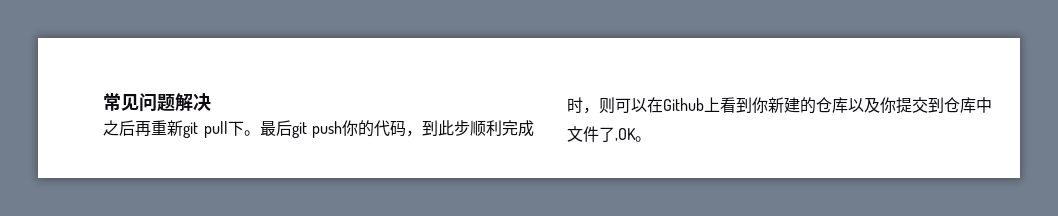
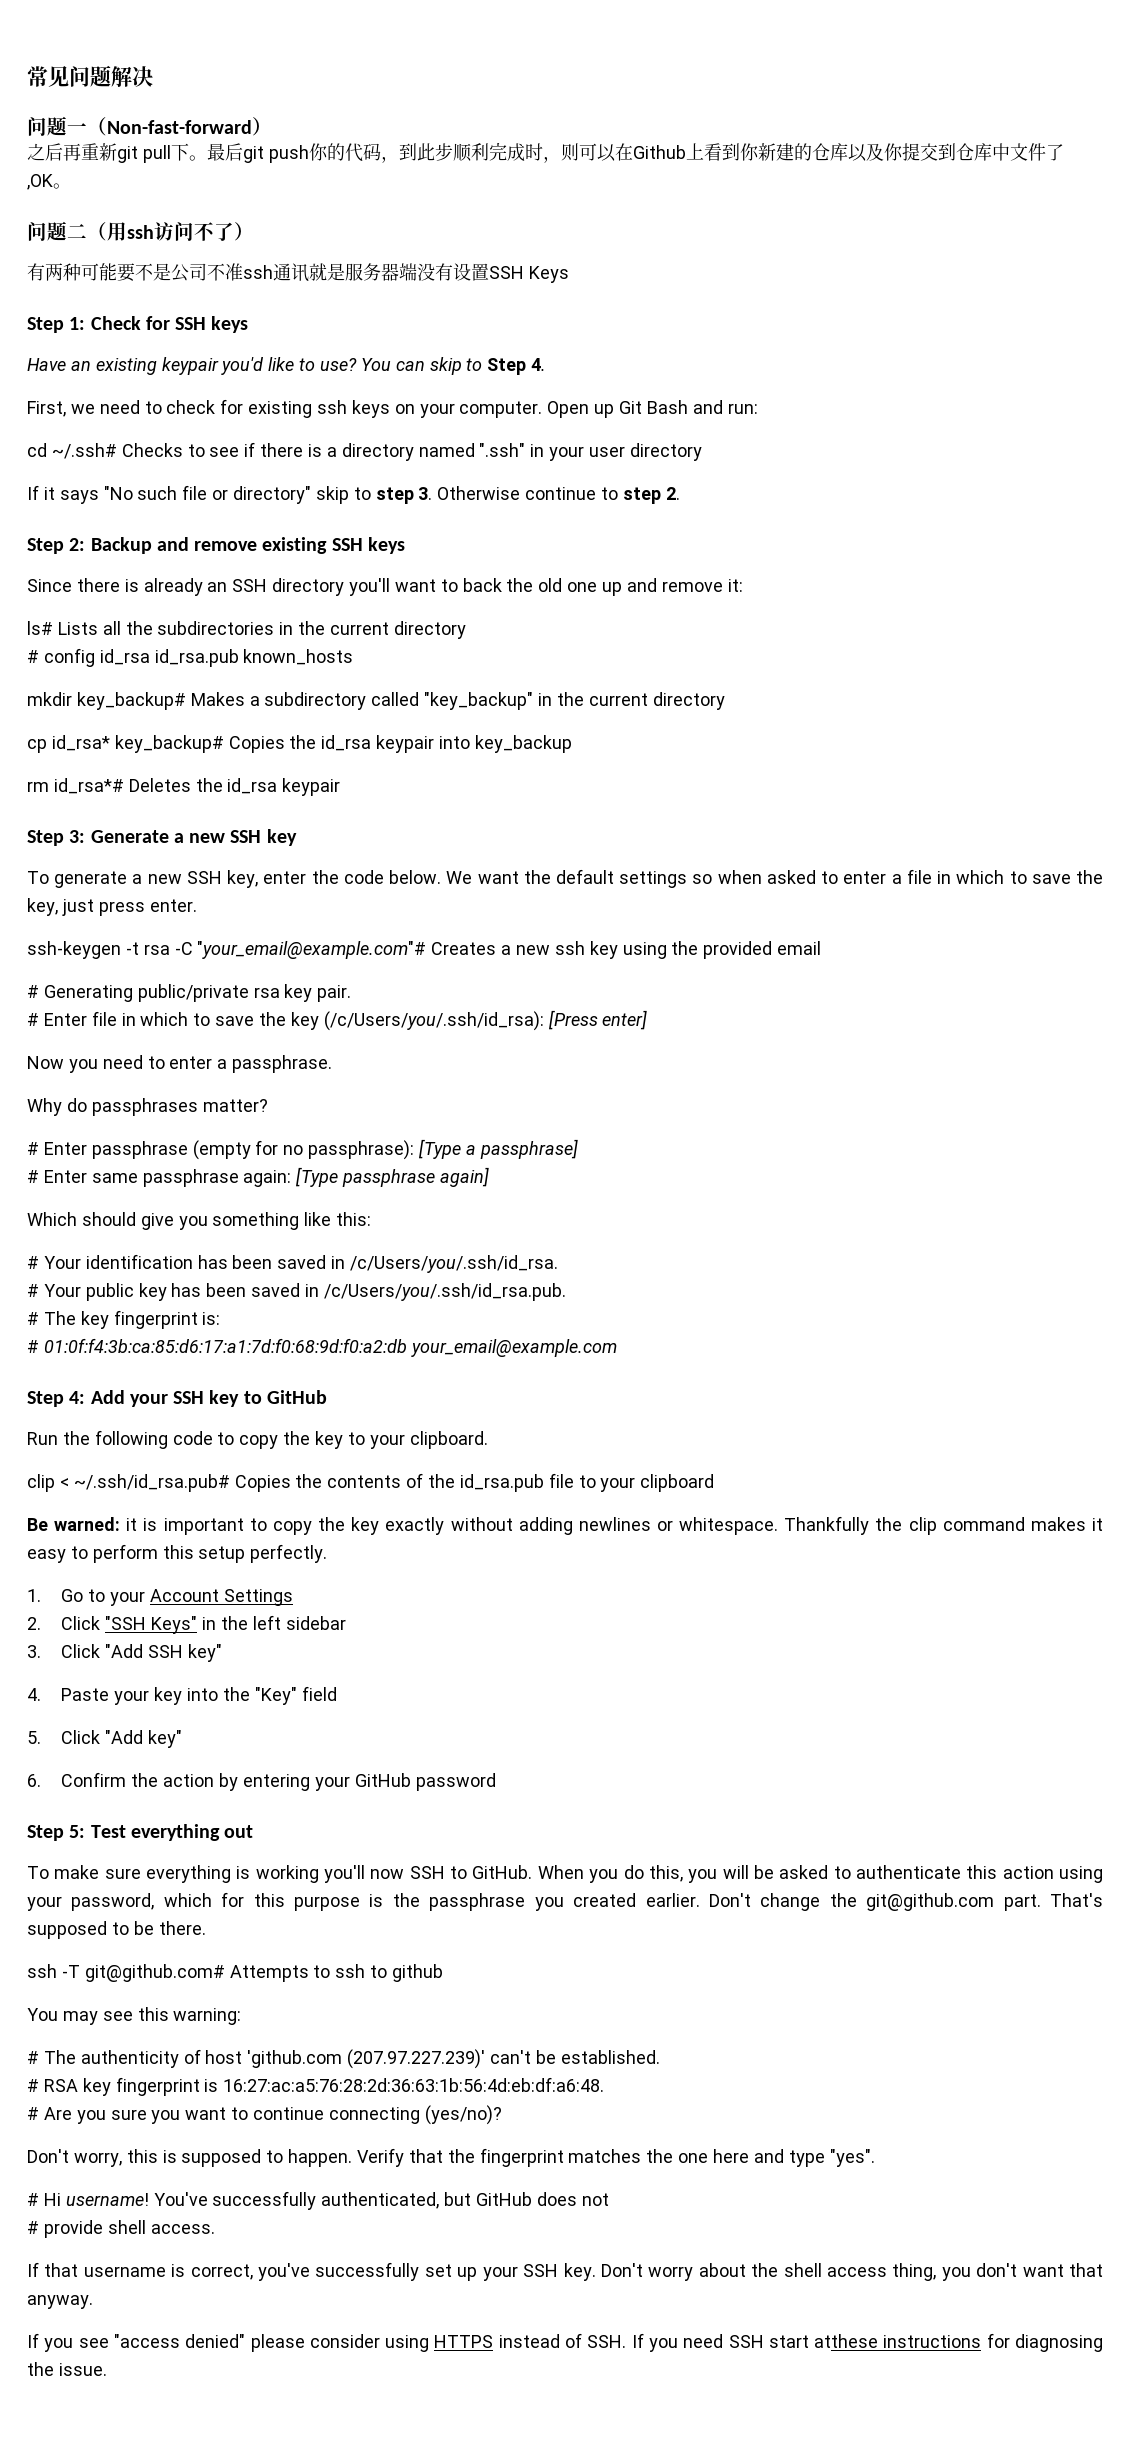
+ 问题一（Non-fast-forward）
+ 问题二（用ssh访问不了）
+ 有两种可能要不是公司不准ssh通讯就是服务器端没有设置SSH Keys
+ Step 1: Check for SSH keys
+ Have an existing keypair you'd like to use? You can skip to Step 4.
+ First, we need to check for existing ssh keys on your computer. Open up Git Bash and run:
+ cd ~/.ssh# Checks to see if there is a directory named ".ssh" in your user directory
+ If it says "No such file or directory" skip to step 3. Otherwise continue to step 2.
+ Step 2: Backup and remove existing SSH keys
+ Since there is already an SSH directory you'll want to back the old one up and remove it:
+ ls# Lists all the subdirectories in the current directory
+ # config id_rsa id_rsa.pub known_hosts
+ mkdir key_backup# Makes a subdirectory called "key_backup" in the current directory
+ cp id_rsa* key_backup# Copies the id_rsa keypair into key_backup
+ rm id_rsa*# Deletes the id_rsa keypair
+ Step 3: Generate a new SSH key
+ To generate a new SSH key, enter the code below. We want the default settings so when asked to enter a file in which to save the key, just press enter.
+ ssh-keygen -t rsa -C "your_email@example.com"# Creates a new ssh key using the provided email
+ # Generating public/private rsa key pair.
+ # Enter file in which to save the key (/c/Users/you/.ssh/id_rsa): [Press enter]
+ Now you need to enter a passphrase.
+ Why do passphrases matter?
+ # Enter passphrase (empty for no passphrase): [Type a passphrase]
+ # Enter same passphrase again: [Type passphrase again]
+ Which should give you something like this:
+ # Your identification has been saved in /c/Users/you/.ssh/id_rsa.
+ # Your public key has been saved in /c/Users/you/.ssh/id_rsa.pub.
+ # The key fingerprint is:
+ # 01:0f:f4:3b:ca:85:d6:17:a1:7d:f0:68:9d:f0:a2:db your_email@example.com
+ Step 4: Add your SSH key to GitHub
+ Run the following code to copy the key to your clipboard.
+ clip < ~/.ssh/id_rsa.pub# Copies the contents of the id_rsa.pub file to your clipboard
+ Be warned: it is important to copy the key exactly without adding newlines or whitespace. Thankfully the clip command makes it easy to perform this setup perfectly.
+ 1. Go to your Account Settings
+ 2. Click "SSH Keys" in the left sidebar
+ 3. Click "Add SSH key"
+ 4. Paste your key into the "Key" field
+ 5. Click "Add key"
+ 6. Confirm the action by entering your GitHub password
+ Step 5: Test everything out
+ To make sure everything is working you'll now SSH to GitHub. When you do this, you will be asked to authenticate this action using your password, which for this purpose is the passphrase you created earlier. Don't change the git@github.com part. That's supposed to be there.
+ ssh -T git@github.com# Attempts to ssh to github
+ You may see this warning:
+ # The authenticity of host 'github.com (207.97.227.239)' can't be established.
+ # RSA key fingerprint is 16:27:ac:a5:76:28:2d:36:63:1b:56:4d:eb:df:a6:48.
+ # Are you sure you want to continue connecting (yes/no)?
+ Don't worry, this is supposed to happen. Verify that the fingerprint matches the one here and type "yes".
+ # Hi username! You've successfully authenticated, but GitHub does not
+ # provide shell access.
+ If that username is correct, you've successfully set up your SSH key. Don't worry about the shell access thing, you don't want that anyway.
+ If you see "access denied" please consider using HTTPS instead of SSH. If you need SSH start atthese instructions for diagnosing the issue.

